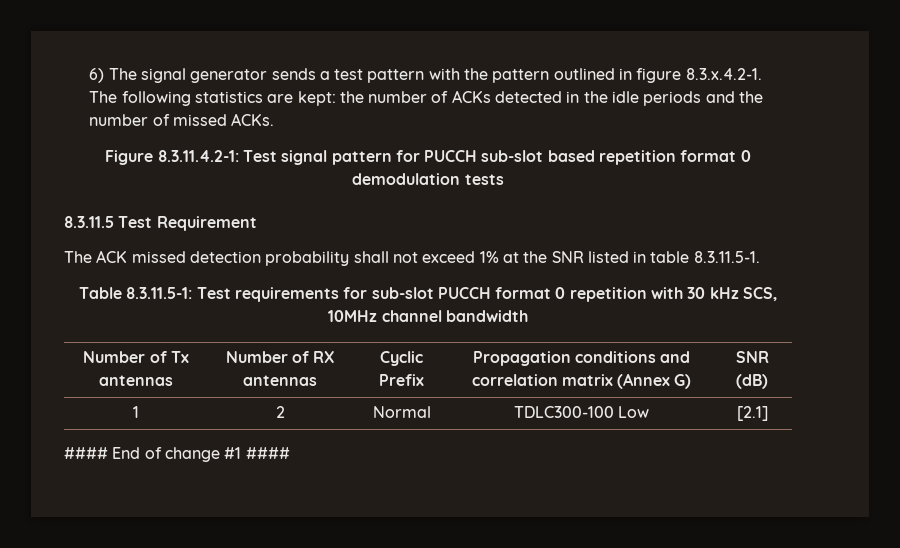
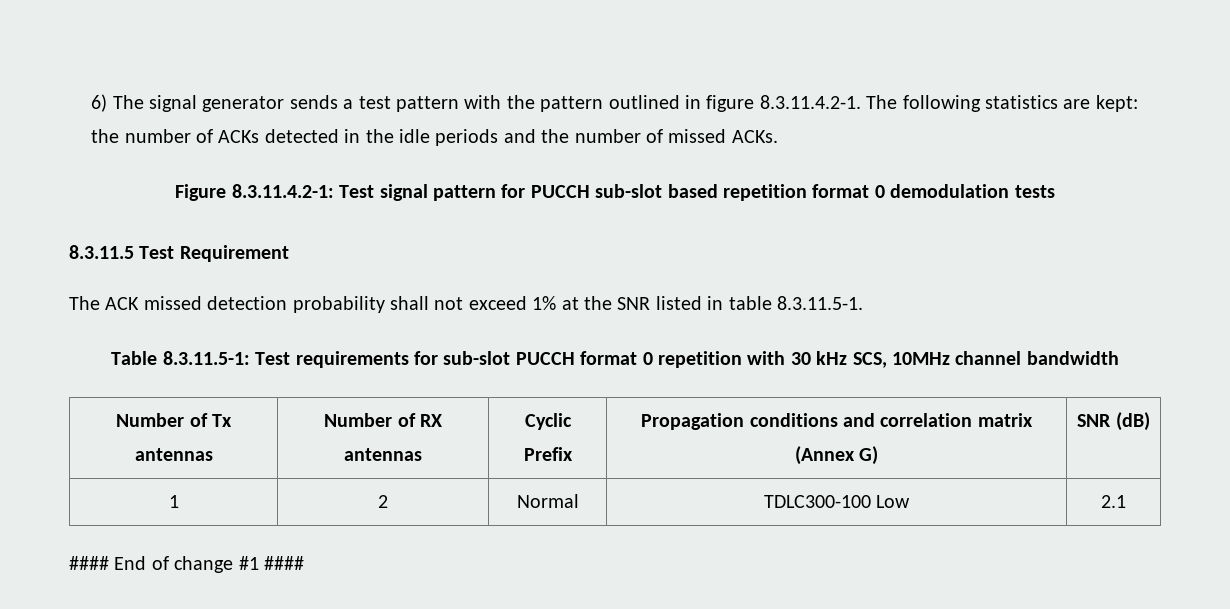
- 6) The signal generator sends a test pattern with the pattern outlined in figure 8.3.x.4.2-1. The following statistics are kept: the number of ACKs detected in the idle periods and the number of missed ACKs.
+ 6) The signal generator sends a test pattern with the pattern outlined in figure 8.3.11.4.2-1. The following statistics are kept: the number of ACKs detected in the idle periods and the number of missed ACKs.
- 1 | 2 | Normal | TDLC300-100 Low | [2.1]
+ 1 | 2 | Normal | TDLC300-100 Low | 2.1

